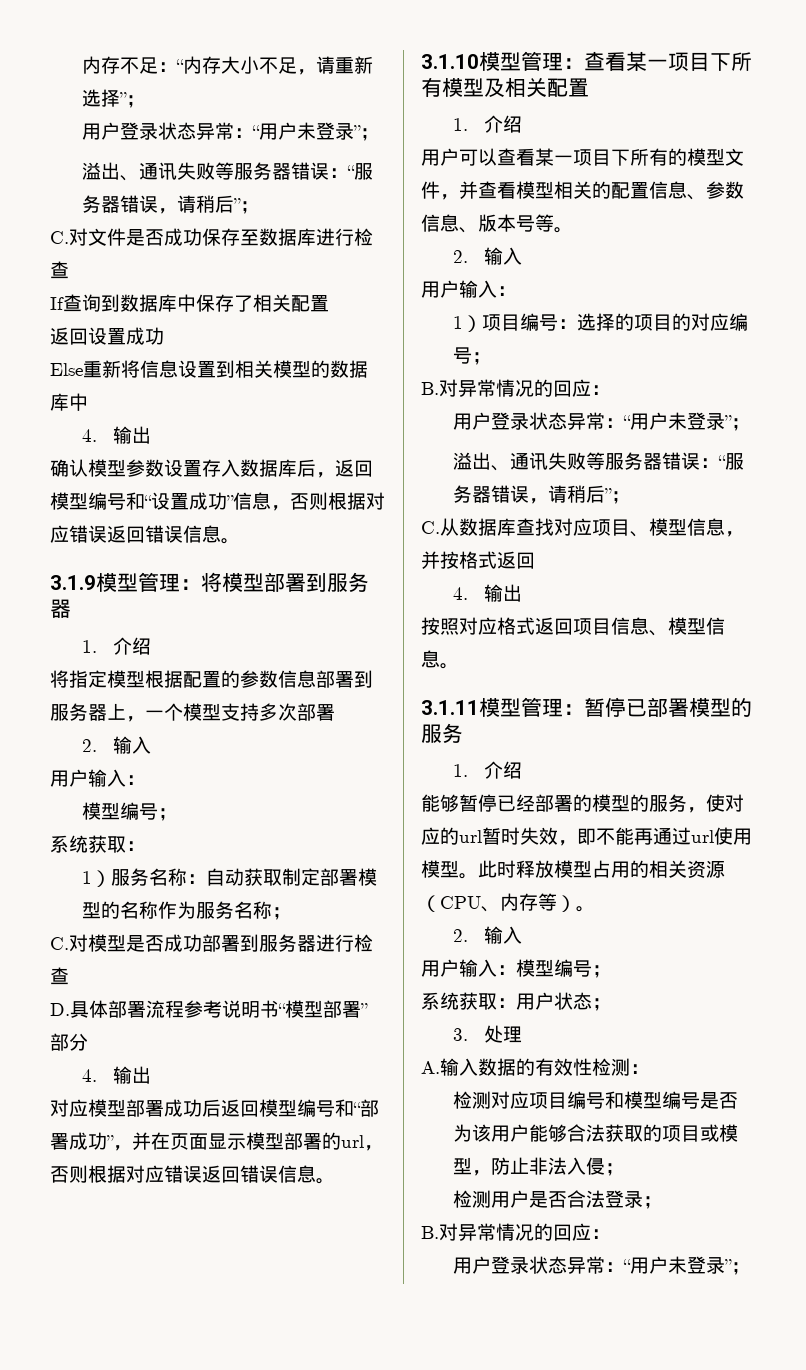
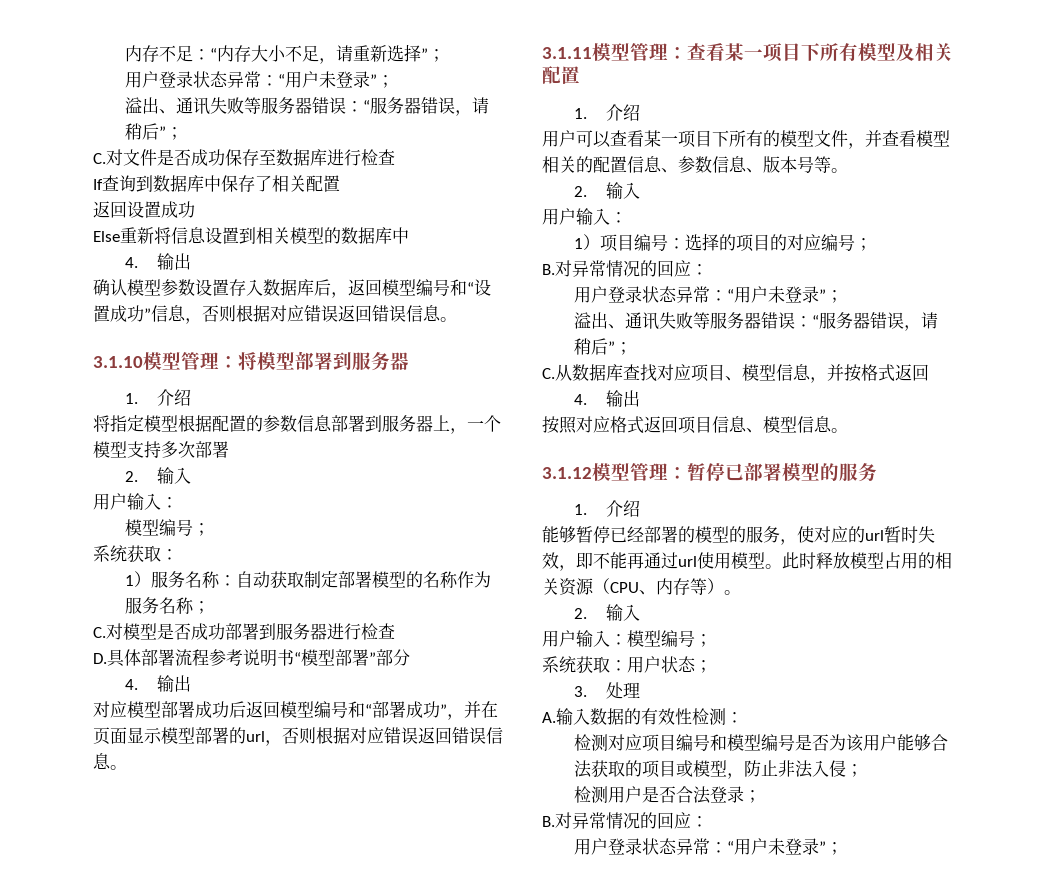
- 3.1.9模型管理：将模型部署到服务器
+ 3.1.10模型管理：将模型部署到服务器
- 3.1.10模型管理：查看某一项目下所有模型及相关配置
+ 3.1.11模型管理：查看某一项目下所有模型及相关配置
- 3.1.11模型管理：暂停已部署模型的服务
+ 3.1.12模型管理：暂停已部署模型的服务

